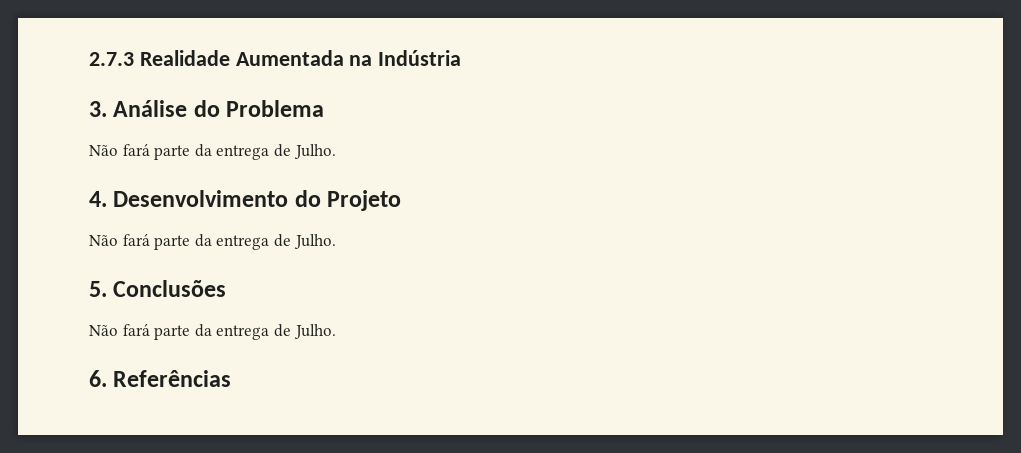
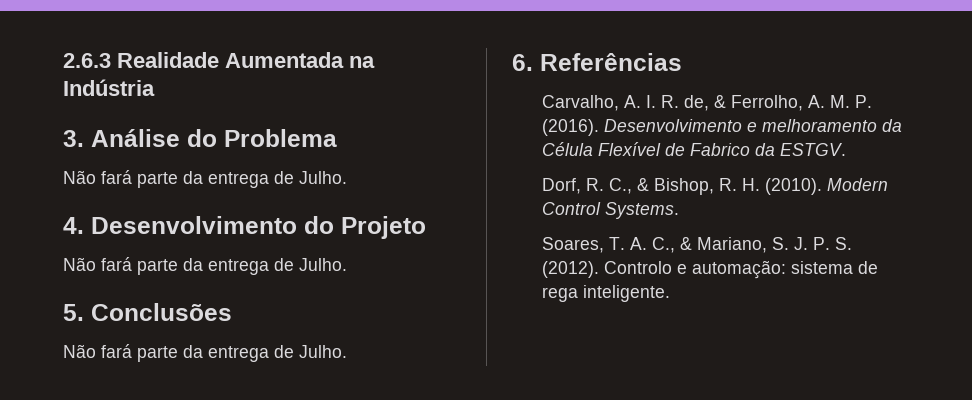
- 2.7.3 Realidade Aumentada na Indústria
+ 2.6.3 Realidade Aumentada na Indústria
+ Carvalho, A. I. R. de, & Ferrolho, A. M. P. (2016). Desenvolvimento e melhoramento da Célula Flexível de Fabrico da ESTGV.
+ Dorf, R. C., & Bishop, R. H. (2010). Modern Control Systems.
+ Soares, T. A. C., & Mariano, S. J. P. S. (2012). Controlo e automação: sistema de rega inteligente.

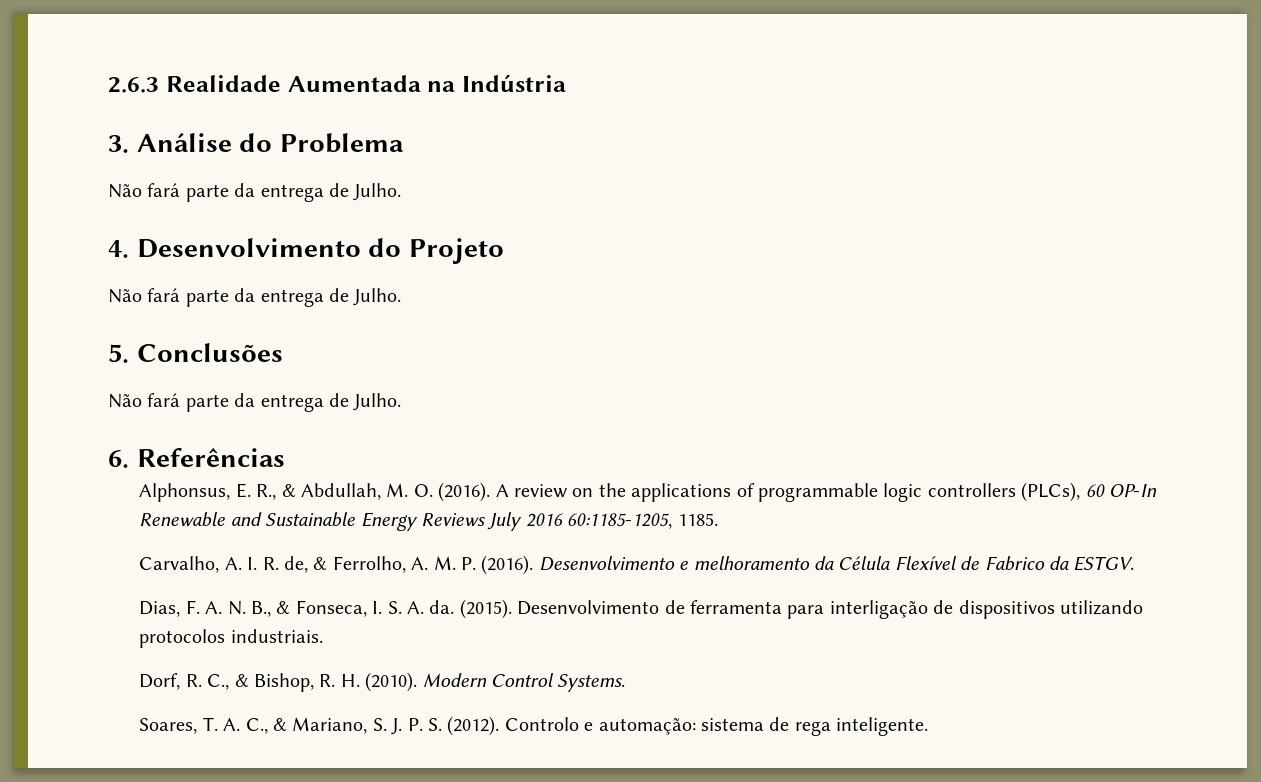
+ Alphonsus, E. R., & Abdullah, M. O. (2016). A review on the applications of programmable logic controllers (PLCs), 60 OP-In Renewable and Sustainable Energy Reviews July 2016 60:1185-1205, 1185.
+ Dias, F. A. N. B., & Fonseca, I. S. A. da. (2015). Desenvolvimento de ferramenta para interligação de dispositivos utilizando protocolos industriais.

